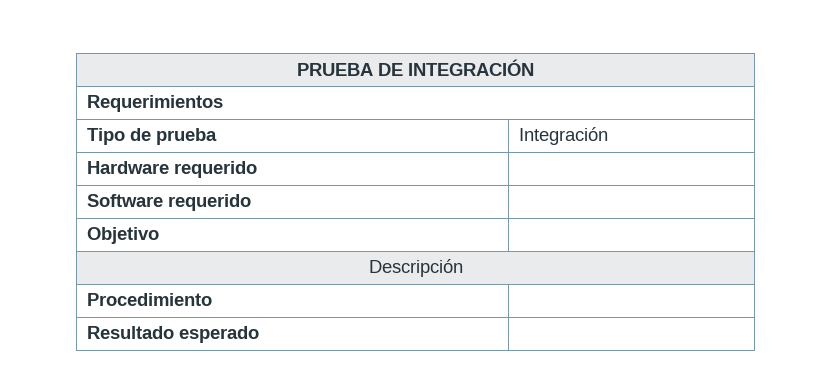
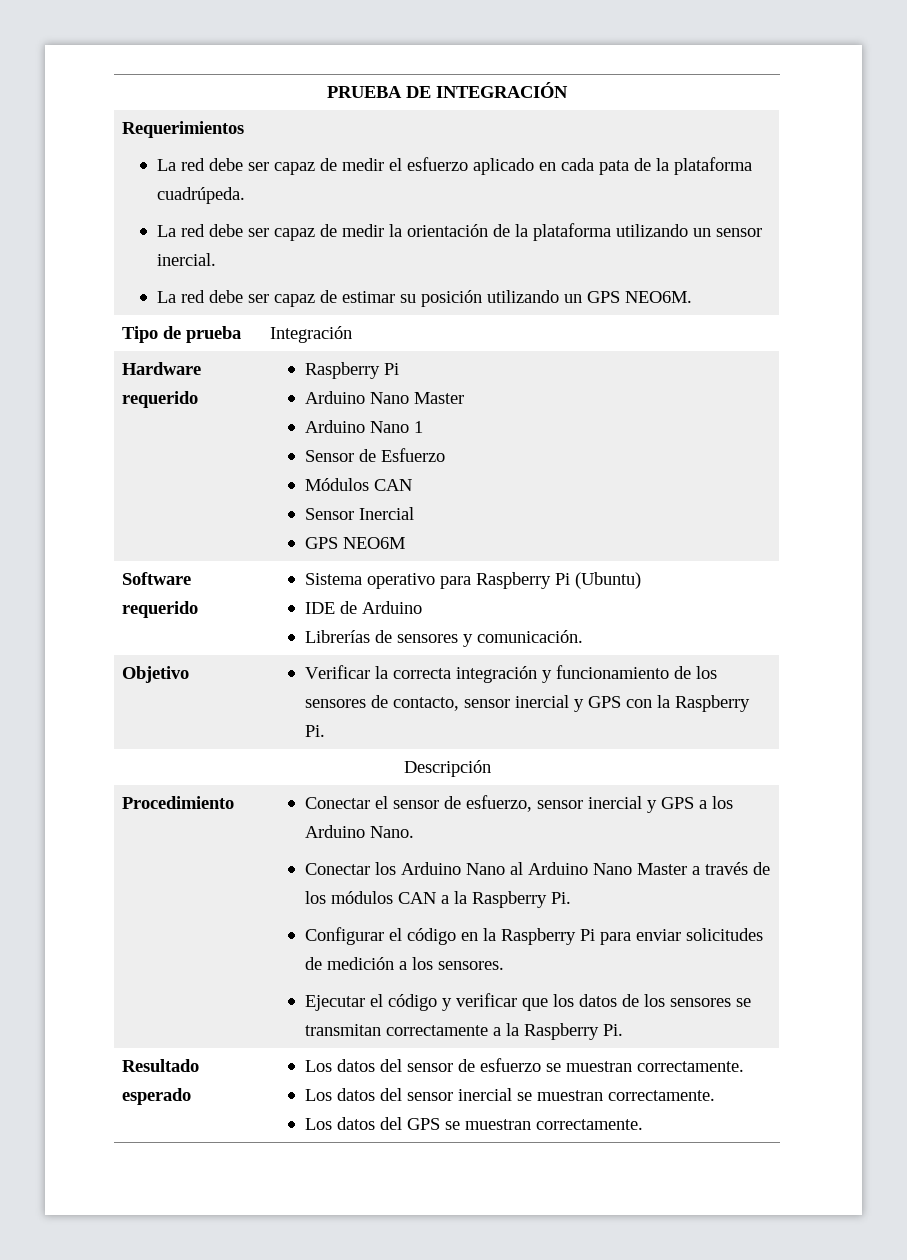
+ La red debe ser capaz de medir el esfuerzo aplicado en cada pata de la plataforma cuadrúpeda.
+ La red debe ser capaz de medir la orientación de la plataforma utilizando un sensor inercial.
+ La red debe ser capaz de estimar su posición utilizando un GPS NEO6M.
- Hardware requerido |
- Software requerido |
- Objetivo |
+ Hardware requerido | Raspberry Pi
+ Arduino Nano Master
+ Arduino Nano 1
+ Sensor de Esfuerzo
+ Módulos CAN
+ Sensor Inercial
+ GPS NEO6M
+ Software requerido | Sistema operativo para Raspberry Pi (Ubuntu)
+ IDE de Arduino
+ Librerías de sensores y comunicación.
+ Objetivo | Verificar la correcta integración y funcionamiento de los sensores de contacto, sensor inercial y GPS con la Raspberry Pi.
  Descripción
- Procedimiento |
- Resultado esperado |
+ Procedimiento | Conectar el sensor de esfuerzo, sensor inercial y GPS a los Arduino Nano.
+ Conectar los Arduino Nano al Arduino Nano Master a través de los módulos CAN a la Raspberry Pi.
+ Configurar el código en la Raspberry Pi para enviar solicitudes de medición a los sensores.
+ Ejecutar el código y verificar que los datos de los sensores se transmitan correctamente a la Raspberry Pi.
+ Resultado esperado | Los datos del sensor de esfuerzo se muestran correctamente.
+ Los datos del sensor inercial se muestran correctamente.
+ Los datos del GPS se muestran correctamente.

